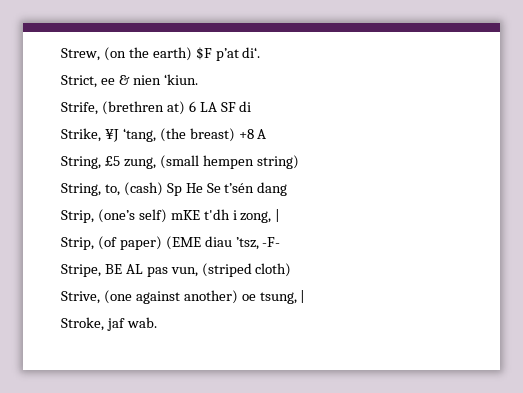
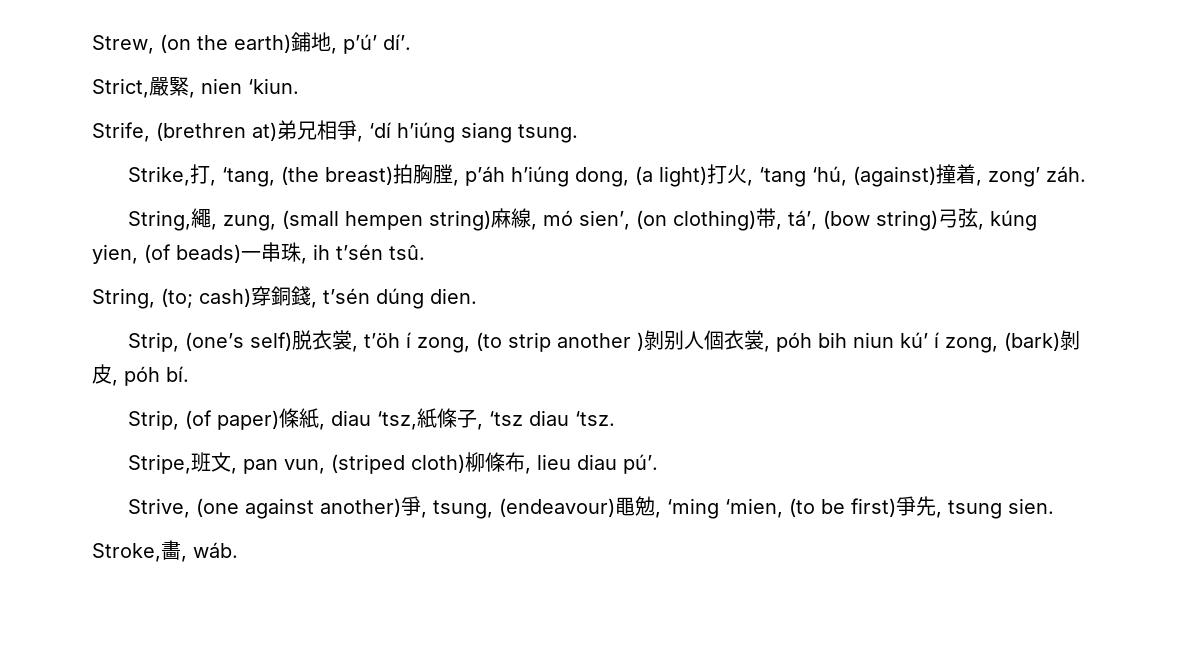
- Strew, (on the earth) $F p’at di‘.
+ Strew, (on the earth)鋪地, p’ú’ dí’.
- Strict, ee & nien ‘kiun.
+ Strict,嚴緊, nien ‘kiun.
- Strife, (brethren at) 6 LA SF di
+ Strife, (brethren at)弟兄相爭, ‘dí h’iúng siang tsung.
- Strike, ¥J ‘tang, (the breast) +8 A
- String, £5 zung, (small hempen string)
- String, to, (cash) Sp He Se t’sén dang
- Strip, (one’s self) mKE t'dh i zong, |
- Strip, (of paper) (EME diau ’tsz, -F-
- Stripe, BE AL pas vun, (striped cloth)
- Strive, (one against another) oe tsung, |
+ Strike,打, ‘tang, (the breast)拍胸膛, p’áh h’iúng dong, (a light)打火, ‘tang ‘hú, (against)撞着, zong’ záh.
+ String,繩, zung, (small hempen string)麻線, mó sien’, (on clothing)带, tá’, (bow string)弓弦, kúng yien, (of beads)一串珠, ih t’sén tsû.
+ String, (to; cash)穿銅錢, t’sén dúng dien.
+ Strip, (one’s self)脱衣裳, t’öh í zong, (to strip another )剝别人個衣裳, póh bih niun kú’ í zong, (bark)剝皮, póh bí.
+ Strip, (of paper)條紙, diau ‘tsz,紙條子, ‘tsz diau ‘tsz.
+ Stripe,班文, pan vun, (striped cloth)柳條布, lieu diau pú’.
+ Strive, (one against another)爭, tsung, (endeavour)黽勉, ‘ming ‘mien, (to be first)爭先, tsung sien.
- Stroke, jaf wab.
+ Stroke,畵, wáb.

